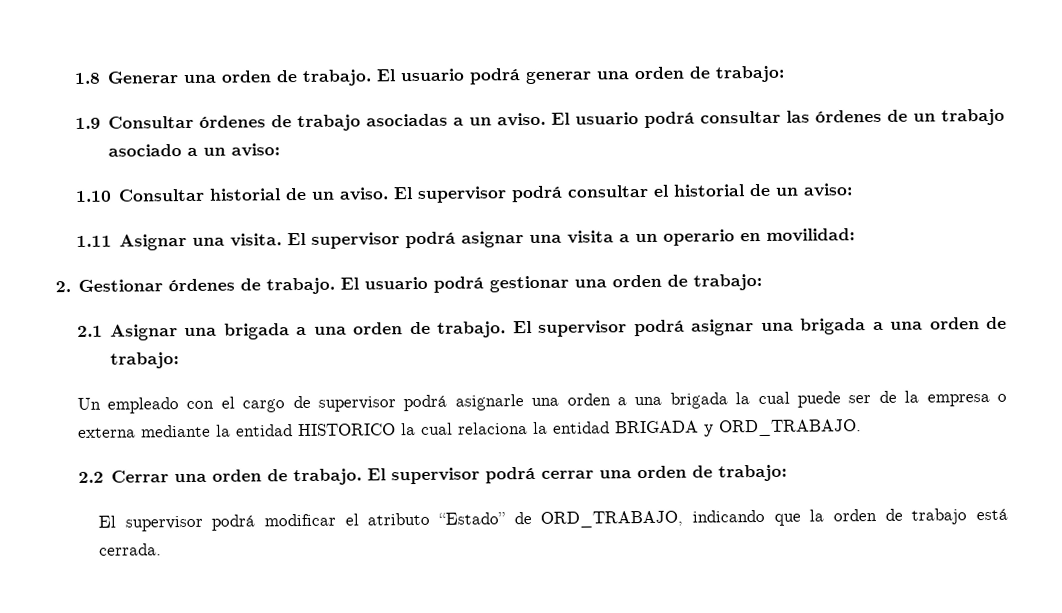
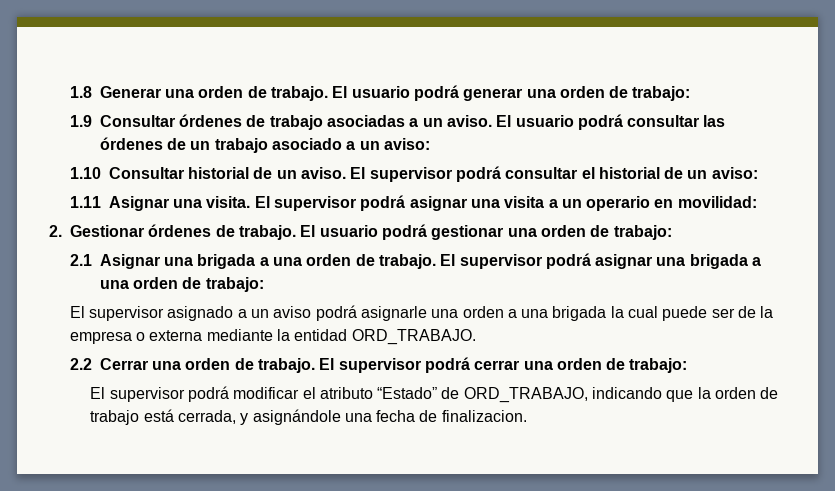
- Un empleado con el cargo de supervisor podrá asignarle una orden a una brigada la cual puede ser de la empresa o externa mediante la entidad HISTORICO la cual relaciona la entidad BRIGADA y ORD_TRABAJO.
+ El supervisor asignado a un aviso podrá asignarle una orden a una brigada la cual puede ser de la empresa o externa mediante la entidad ORD_TRABAJO.
- El supervisor podrá modificar el atributo “Estado” de ORD_TRABAJO, indicando que la orden de trabajo está cerrada.
+ El supervisor podrá modificar el atributo “Estado” de ORD_TRABAJO, indicando que la orden de trabajo está cerrada, y asignándole una fecha de finalizacion.

